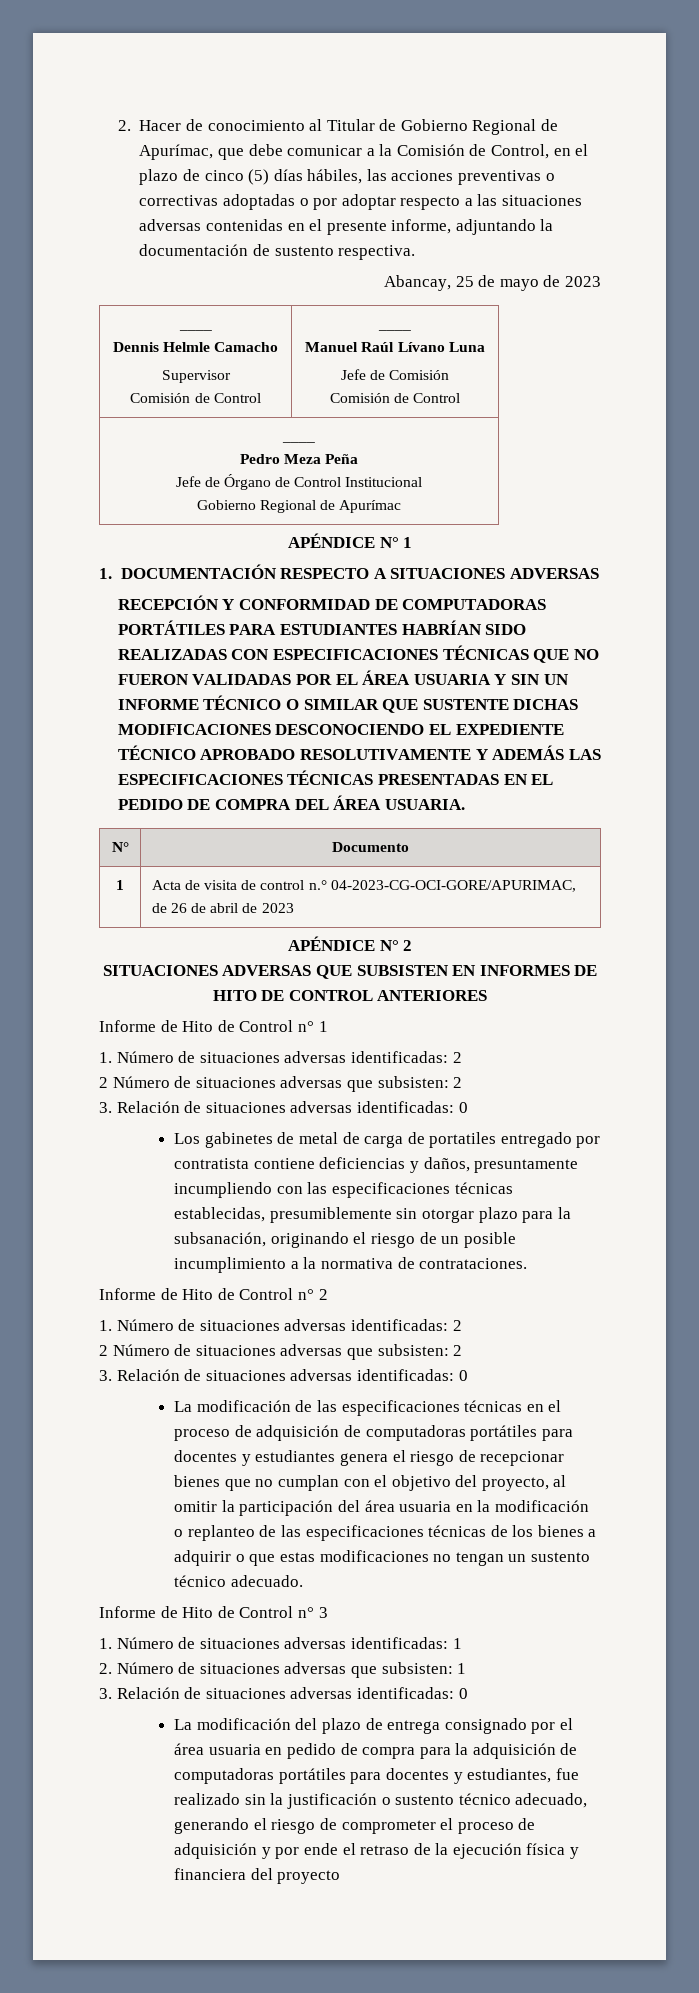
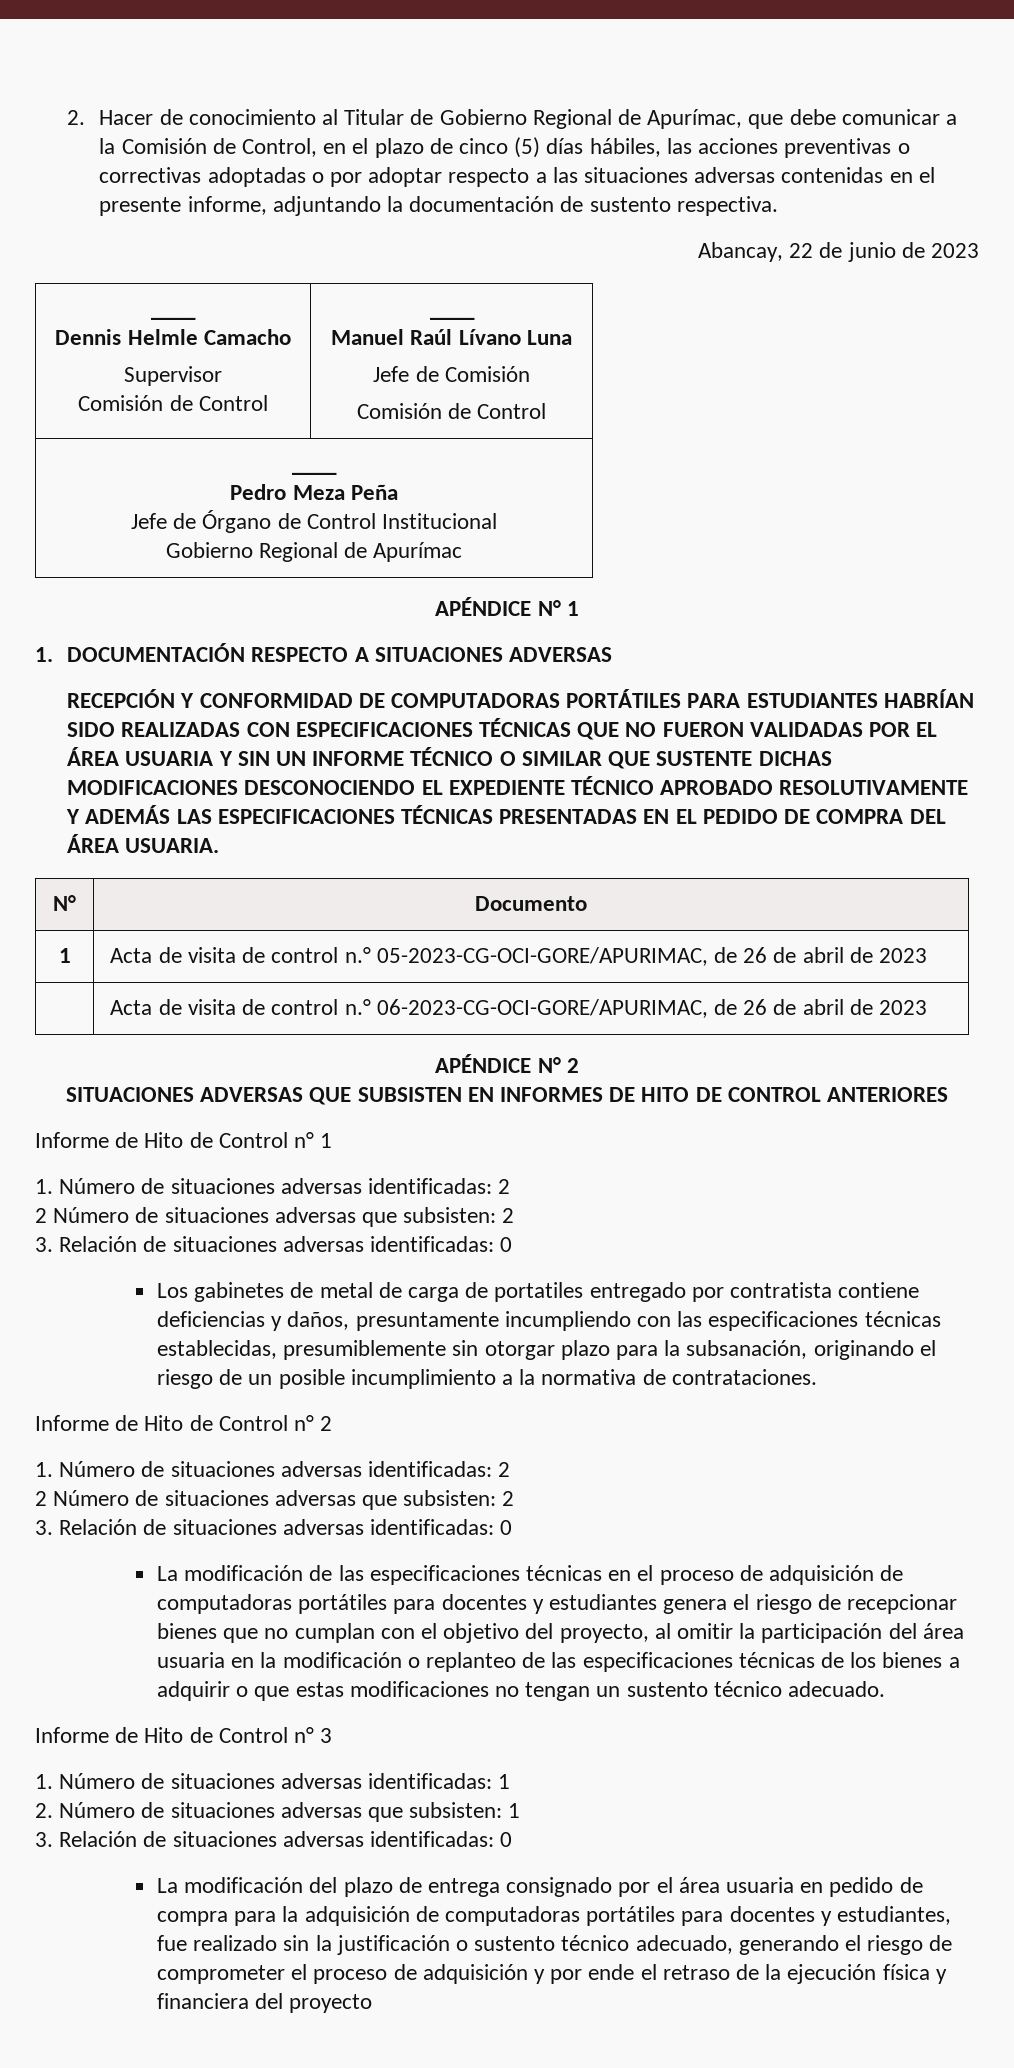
- Abancay, 25 de mayo de 2023
+ Abancay, 22 de junio de 2023
- 1 | Acta de visita de control n.° 04-2023-CG-OCI-GORE/APURIMAC, de 26 de abril de 2023
+ 1 | Acta de visita de control n.° 05-2023-CG-OCI-GORE/APURIMAC, de 26 de abril de 2023
+ | Acta de visita de control n.° 06-2023-CG-OCI-GORE/APURIMAC, de 26 de abril de 2023

